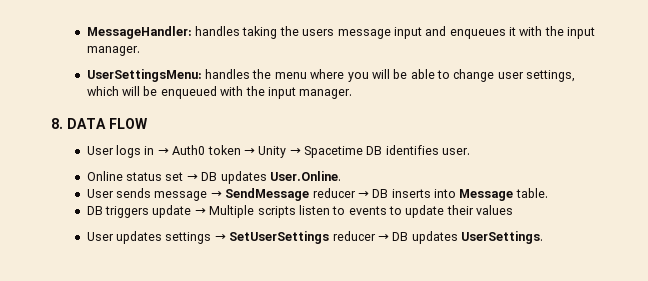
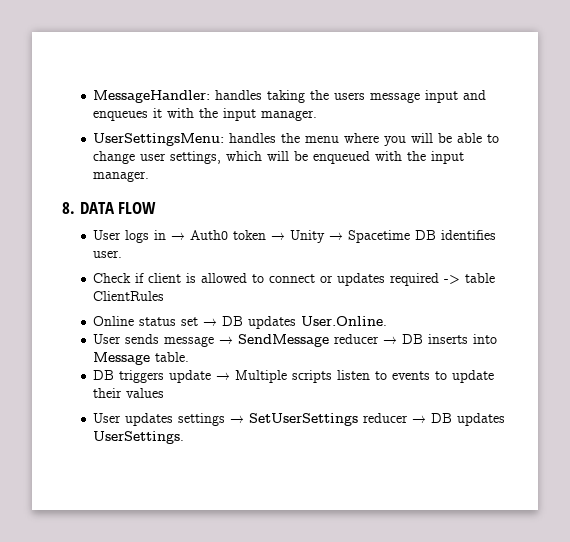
+ Check if client is allowed to connect or updates required -> table ClientRules

